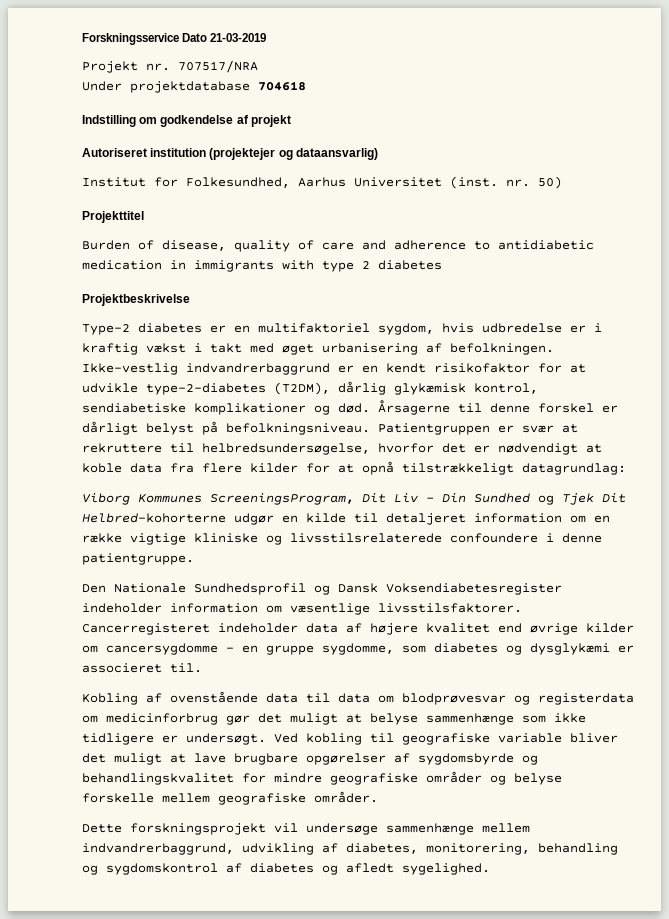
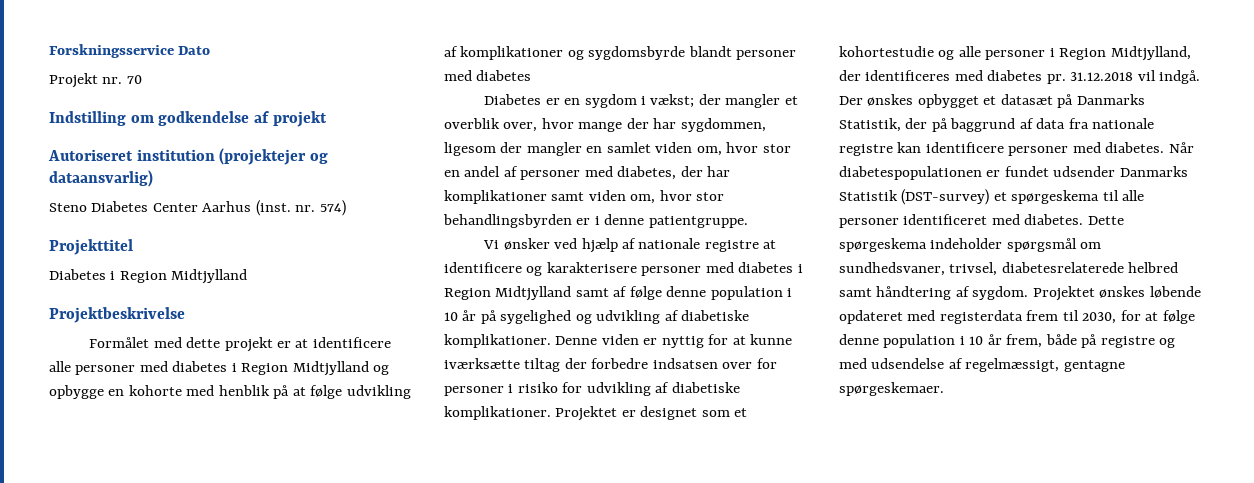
- Forskningsservice Dato 21-03-2019
+ Forskningsservice Dato
- Projekt nr. 707517/NRA
- Under projektdatabase 704618
+ Projekt nr. 70
- Institut for Folkesundhed, Aarhus Universitet (inst. nr. 50)
+ Steno Diabetes Center Aarhus (inst. nr. 574)
- Burden of disease, quality of care and adherence to antidiabetic medication in immigrants with type 2 diabetes
+ Diabetes i Region Midtjylland
  Projektbeskrivelse
- Type-2 diabetes er en multifaktoriel sygdom, hvis udbredelse er i kraftig vækst i takt med øget urbanisering af befolkningen. Ikke-vestlig indvandrerbaggrund er en kendt risikofaktor for at udvikle type-2-diabetes (T2DM), dårlig glykæmisk kontrol, sendiabetiske komplikationer og død. Årsagerne til denne forskel er dårligt belyst på befolkningsniveau. Patientgruppen er svær at rekruttere til helbredsundersøgelse, hvorfor det er nødvendigt at koble data fra flere kilder for at opnå tilstrækkeligt datagrundlag:
- Viborg Kommunes ScreeningsProgram, Dit Liv – Din Sundhed og Tjek Dit Helbred-kohorterne udgør en kilde til detaljeret information om en række vigtige kliniske og livsstilsrelaterede confoundere i denne patientgruppe.
- Den Nationale Sundhedsprofil og Dansk Voksendiabetesregister indeholder information om væsentlige livsstilsfaktorer. Cancerregisteret indeholder data af højere kvalitet end øvrige kilder om cancersygdomme – en gruppe sygdomme, som diabetes og dysglykæmi er associeret til.
- Kobling af ovenstående data til data om blodprøvesvar og registerdata om medicinforbrug gør det muligt at belyse sammenhænge som ikke tidligere er undersøgt. Ved kobling til geografiske variable bliver det muligt at lave brugbare opgørelser af sygdomsbyrde og behandlingskvalitet for mindre geografiske områder og belyse forskelle mellem geografiske områder.
- Dette forskningsprojekt vil undersøge sammenhænge mellem indvandrerbaggrund, udvikling af diabetes, monitorering, behandling og sygdomskontrol af diabetes og afledt sygelighed.
+ Formålet med dette projekt er at identificere alle personer med diabetes i Region Midtjylland og opbygge en kohorte med henblik på at følge udvikling af komplikationer og sygdomsbyrde blandt personer med diabetes
+ Diabetes er en sygdom i vækst; der mangler et overblik over, hvor mange der har sygdommen, ligesom der mangler en samlet viden om, hvor stor en andel af personer med diabetes, der har komplikationer samt viden om, hvor stor behandlingsbyrden er i denne patientgruppe.
+ Vi ønsker ved hjælp af nationale registre at identificere og karakterisere personer med diabetes i Region Midtjylland samt af følge denne population i 10 år på sygelighed og udvikling af diabetiske komplikationer. Denne viden er nyttig for at kunne iværksætte tiltag der forbedre indsatsen over for personer i risiko for udvikling af diabetiske komplikationer. Projektet er designet som et kohortestudie og alle personer i Region Midtjylland, der identificeres med diabetes pr. 31.12.2018 vil indgå. Der ønskes opbygget et datasæt på Danmarks Statistik, der på baggrund af data fra nationale registre kan identificere personer med diabetes. Når diabetespopulationen er fundet udsender Danmarks Statistik (DST-survey) et spørgeskema til alle personer identificeret med diabetes. Dette spørgeskema indeholder spørgsmål om sundhedsvaner, trivsel, diabetesrelaterede helbred samt håndtering af sygdom. Projektet ønskes løbende opdateret med registerdata frem til 2030, for at følge denne population i 10 år frem, både på registre og med udsendelse af regelmæssigt, gentagne spørgeskemaer.

